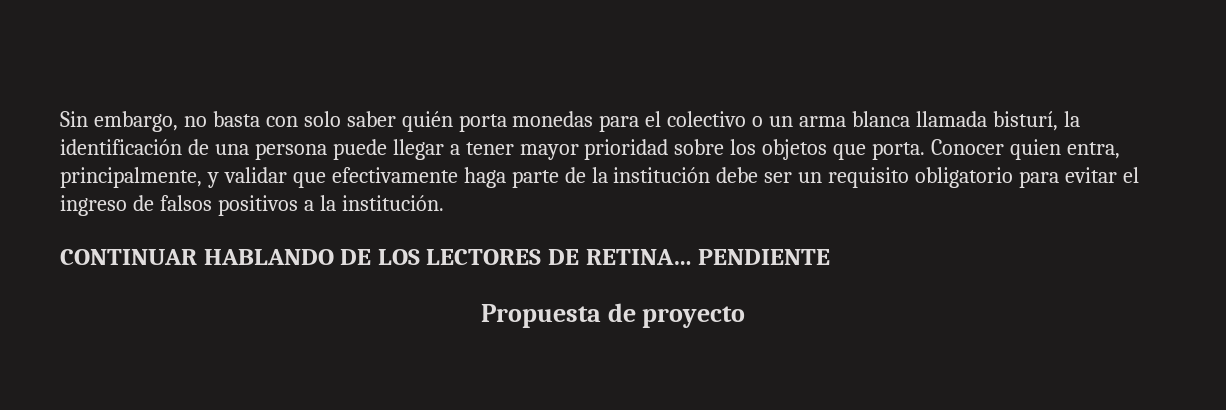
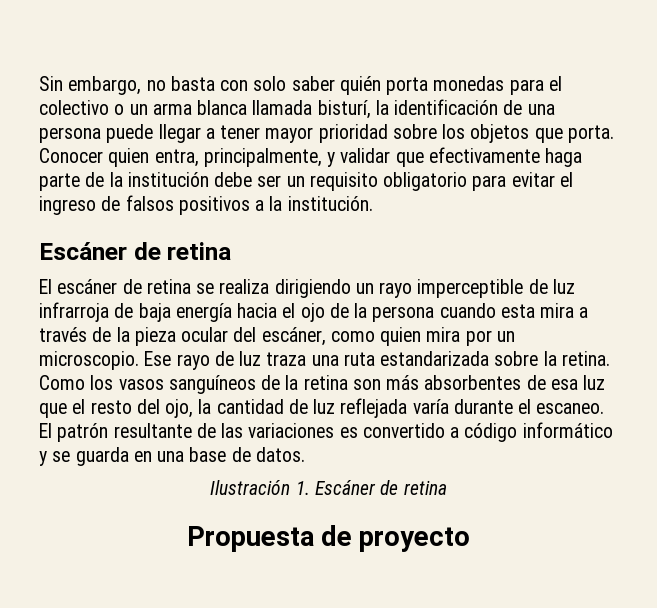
  Conocer quien entra, principalmente, y validar que efectivamente haga parte de la institución debe ser un requisito obligatorio para evitar el ingreso de falsos positivos a la institución.
- CONTINUAR HABLANDO DE LOS LECTORES DE RETINA… PENDIENTE
+ Escáner de retina
+ El escáner de retina se realiza dirigiendo un rayo imperceptible de luz infrarroja de baja energía hacia el ojo de la persona cuando esta mira a través de la pieza ocular del escáner, como quien mira por un microscopio. Ese rayo de luz traza una ruta estandarizada sobre la retina. Como los vasos sanguíneos de la retina son más absorbentes de esa luz que el resto del ojo, la cantidad de luz reflejada varía durante el escaneo. El patrón resultante de las variaciones es convertido a código informático y se guarda en una base de datos.
+ Ilustración 1. Escáner de retina

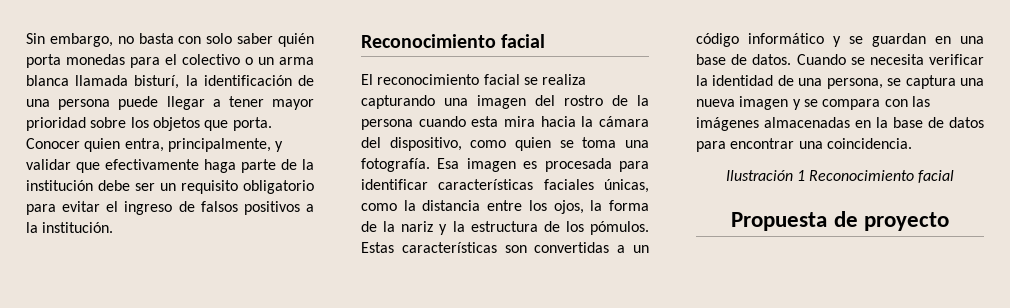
  Conocer quien entra, principalmente, y validar que efectivamente haga parte de la institución debe ser un requisito obligatorio para evitar el ingreso de falsos positivos a la institución.
- Escáner de retina
- El escáner de retina se realiza dirigiendo un rayo imperceptible de luz infrarroja de baja energía hacia el ojo de la persona cuando esta mira a través de la pieza ocular del escáner, como quien mira por un microscopio. Ese rayo de luz traza una ruta estandarizada sobre la retina. Como los vasos sanguíneos de la retina son más absorbentes de esa luz que el resto del ojo, la cantidad de luz reflejada varía durante el escaneo. El patrón resultante de las variaciones es convertido a código informático y se guarda en una base de datos.
- Ilustración 1. Escáner de retina
+ Reconocimiento facial
+ El reconocimiento facial se realiza capturando una imagen del rostro de la persona cuando esta mira hacia la cámara del dispositivo, como quien se toma una fotografía. Esa imagen es procesada para identificar características faciales únicas, como la distancia entre los ojos, la forma de la nariz y la estructura de los pómulos. Estas características son convertidas a un código informático y se guardan en una base de datos. Cuando se necesita verificar la identidad de una persona, se captura una nueva imagen y se compara con las imágenes almacenadas en la base de datos para encontrar una coincidencia.
+ Ilustración 1 Reconocimiento facial

